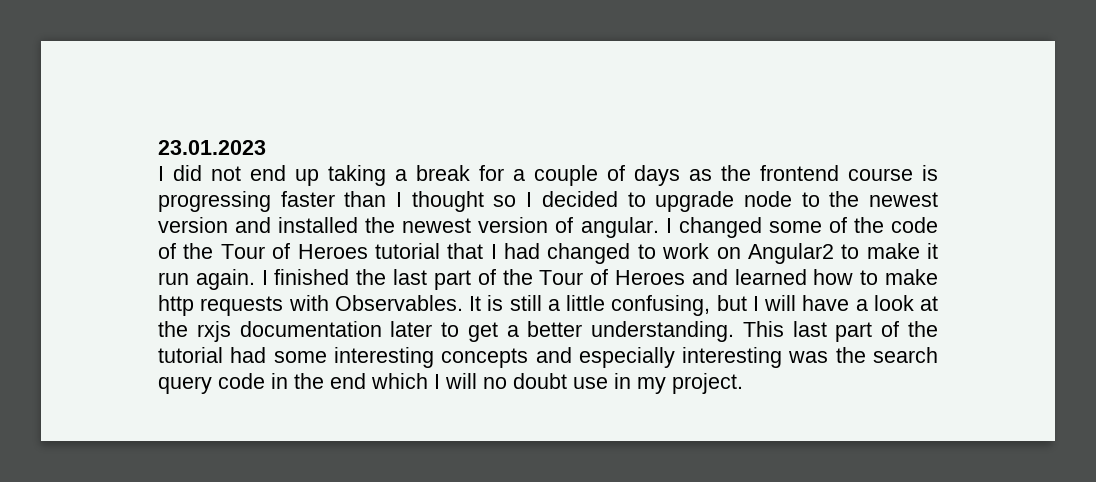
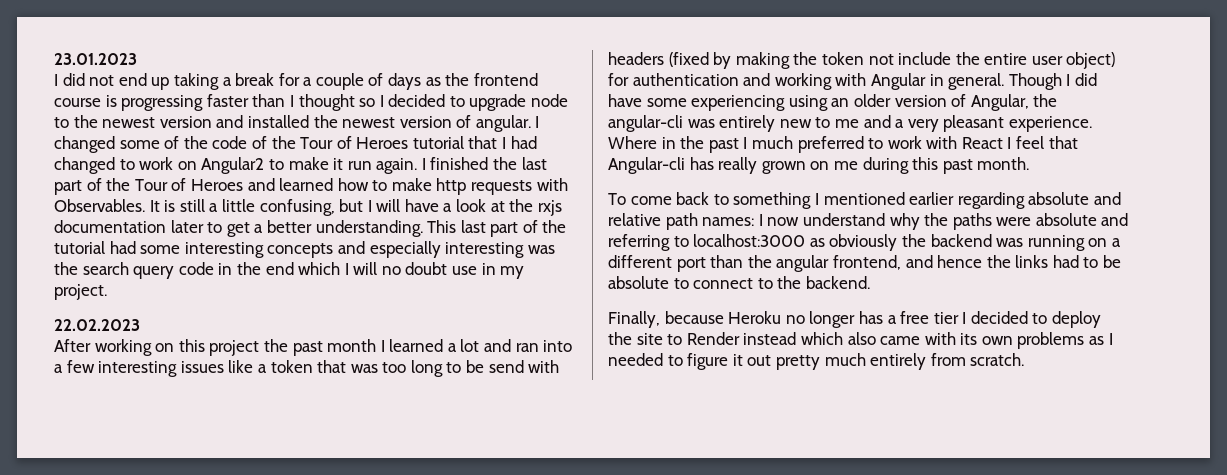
+ 22.02.2023
+ After working on this project the past month I learned a lot and ran into a few interesting issues like a token that was too long to be send with headers (fixed by making the token not include the entire user object) for authentication and working with Angular in general. Though I did have some experiencing using an older version of Angular, the angular-cli was entirely new to me and a very pleasant experience. Where in the past I much preferred to work with React I feel that Angular-cli has really grown on me during this past month.
+ To come back to something I mentioned earlier regarding absolute and relative path names: I now understand why the paths were absolute and referring to localhost:3000 as obviously the backend was running on a different port than the angular frontend, and hence the links had to be absolute to connect to the backend.
+ Finally, because Heroku no longer has a free tier I decided to deploy the site to Render instead which also came with its own problems as I needed to figure it out pretty much entirely from scratch.

